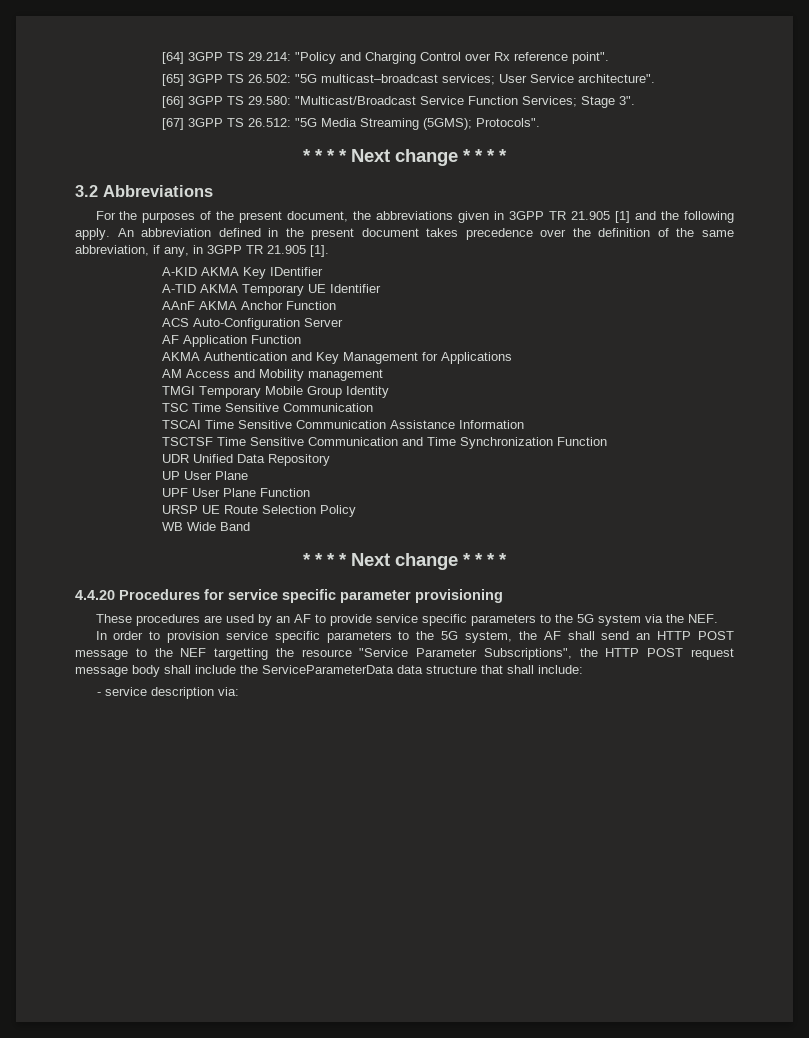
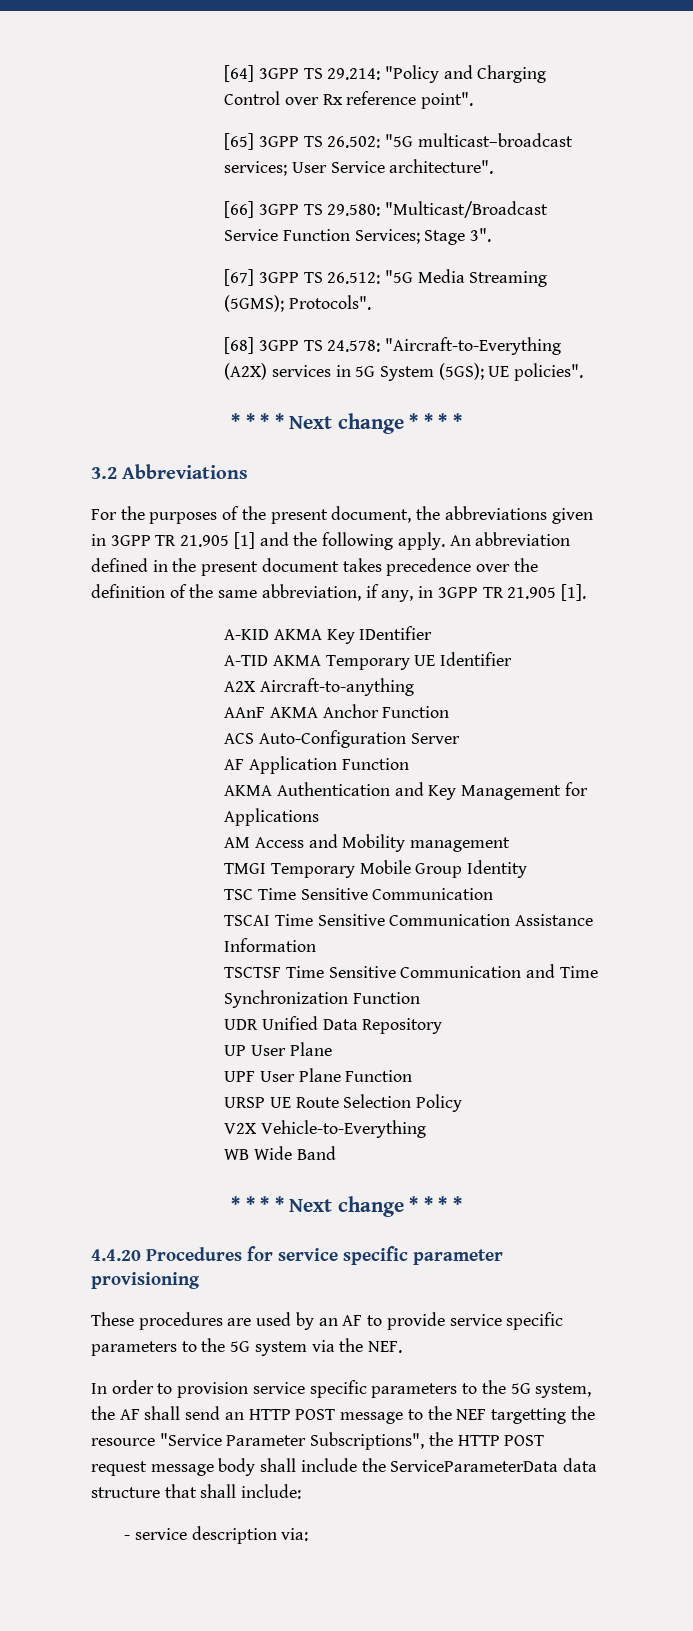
+ [68] 3GPP TS 24.578: "Aircraft-to-Everything (A2X) services in 5G System (5GS); UE policies".
+ A2X Aircraft-to-anything
+ V2X Vehicle-to-Everything

